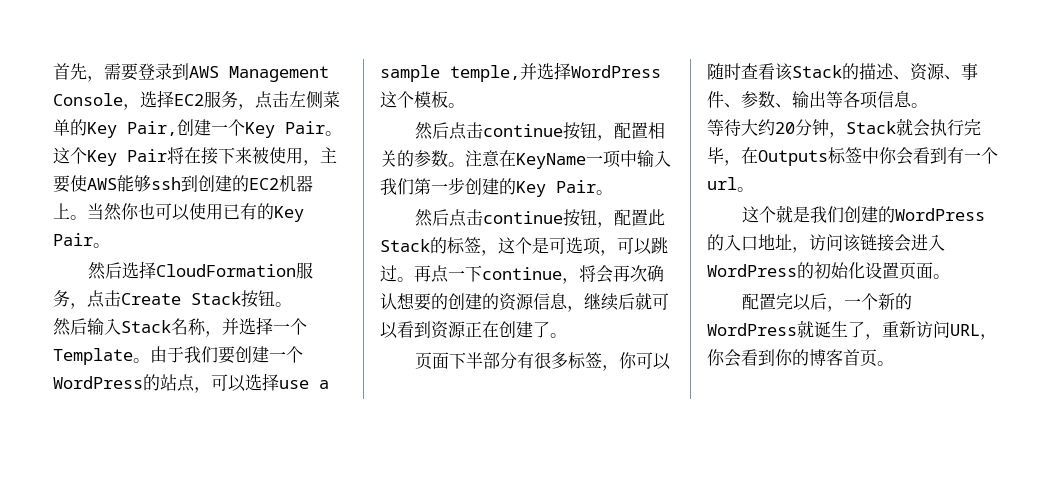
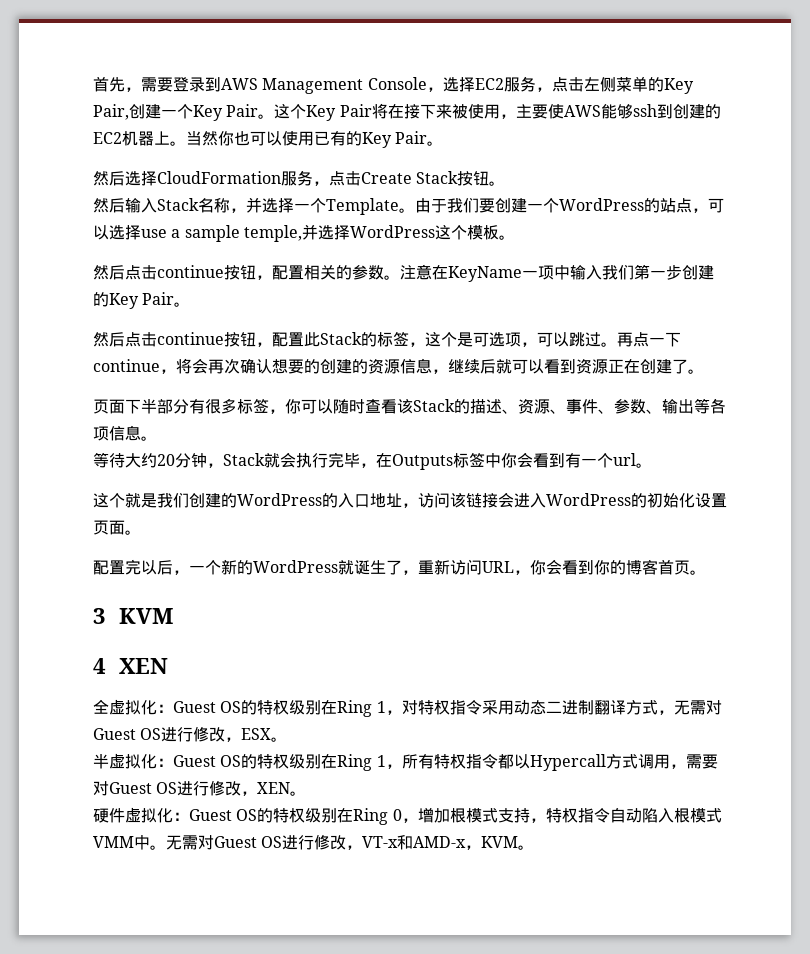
+ 3 KVM
+ 4 XEN
+ 全虚拟化：Guest OS的特权级别在Ring 1，对特权指令采用动态二进制翻译方式，无需对Guest OS进行修改，ESX。
+ 半虚拟化：Guest OS的特权级别在Ring 1，所有特权指令都以Hypercall方式调用，需要对Guest OS进行修改，XEN。
+ 硬件虚拟化：Guest OS的特权级别在Ring 0，增加根模式支持，特权指令自动陷入根模式VMM中。无需对Guest OS进行修改，VT-x和AMD-x，KVM。

